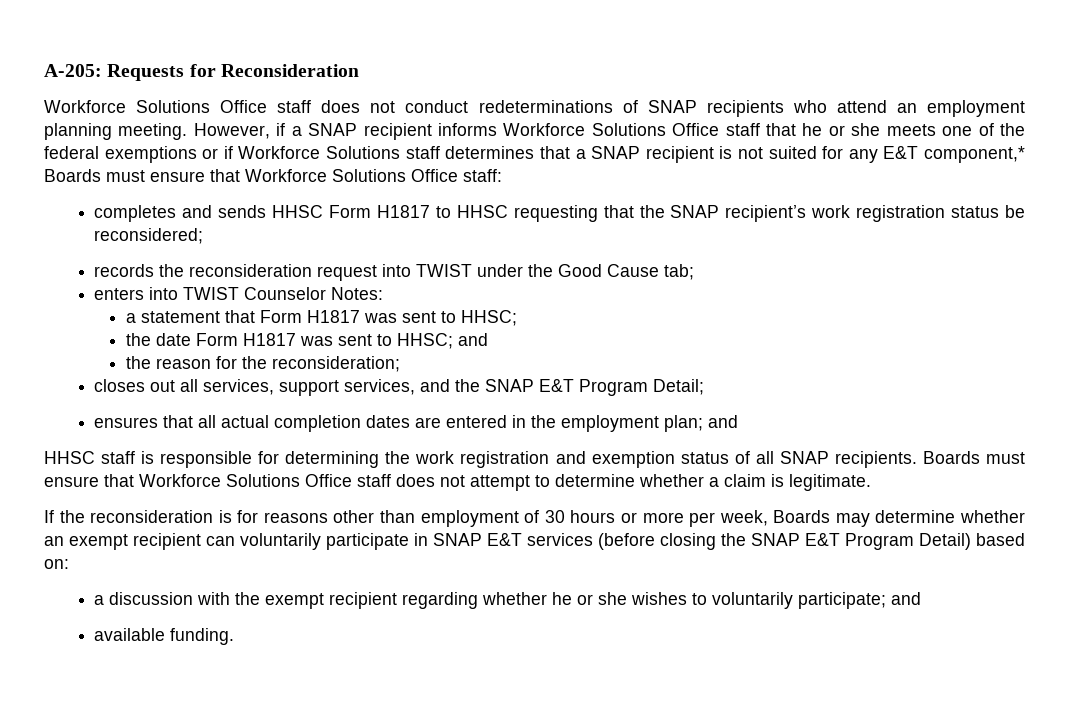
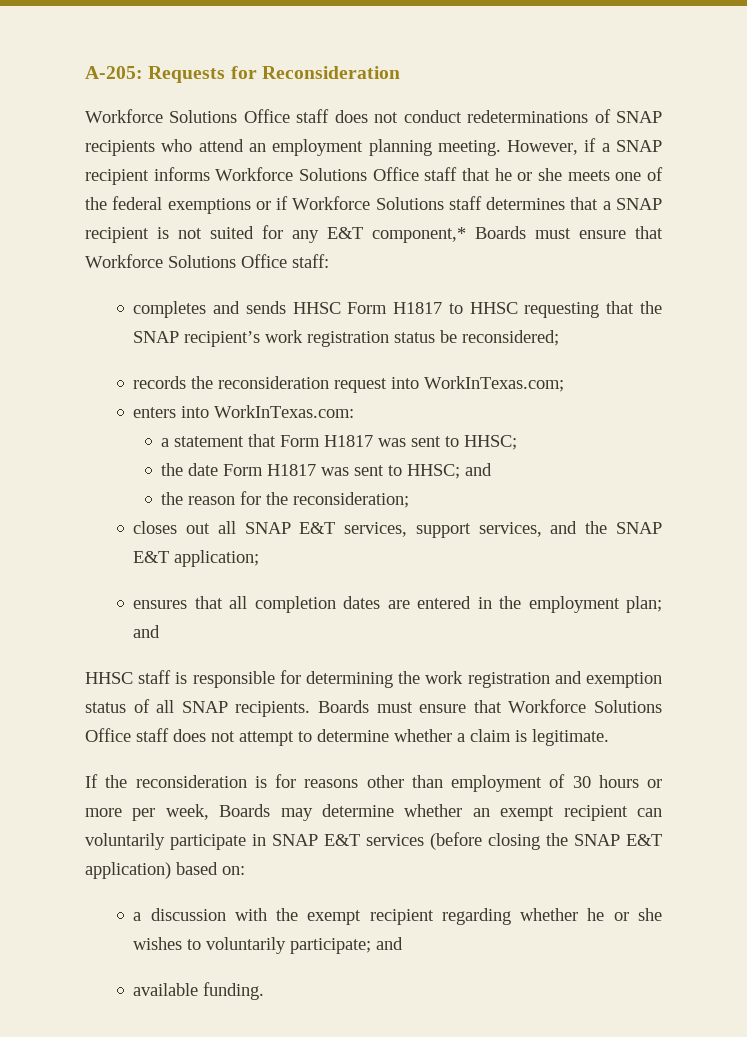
- records the reconsideration request into TWIST under the Good Cause tab;
+ records the reconsideration request into WorkInTexas.com;
- enters into TWIST Counselor Notes:
+ enters into WorkInTexas.com:
- closes out all services, support services, and the SNAP E&T Program Detail;
+ closes out all SNAP E&T services, support services, and the SNAP E&T application;
- ensures that all actual completion dates are entered in the employment plan; and
+ ensures that all completion dates are entered in the employment plan; and
- If the reconsideration is for reasons other than employment of 30 hours or more per week, Boards may determine whether an exempt recipient can voluntarily participate in SNAP E&T services (before closing the SNAP E&T Program Detail) based on:
+ If the reconsideration is for reasons other than employment of 30 hours or more per week, Boards may determine whether an exempt recipient can voluntarily participate in SNAP E&T services (before closing the SNAP E&T application) based on:

